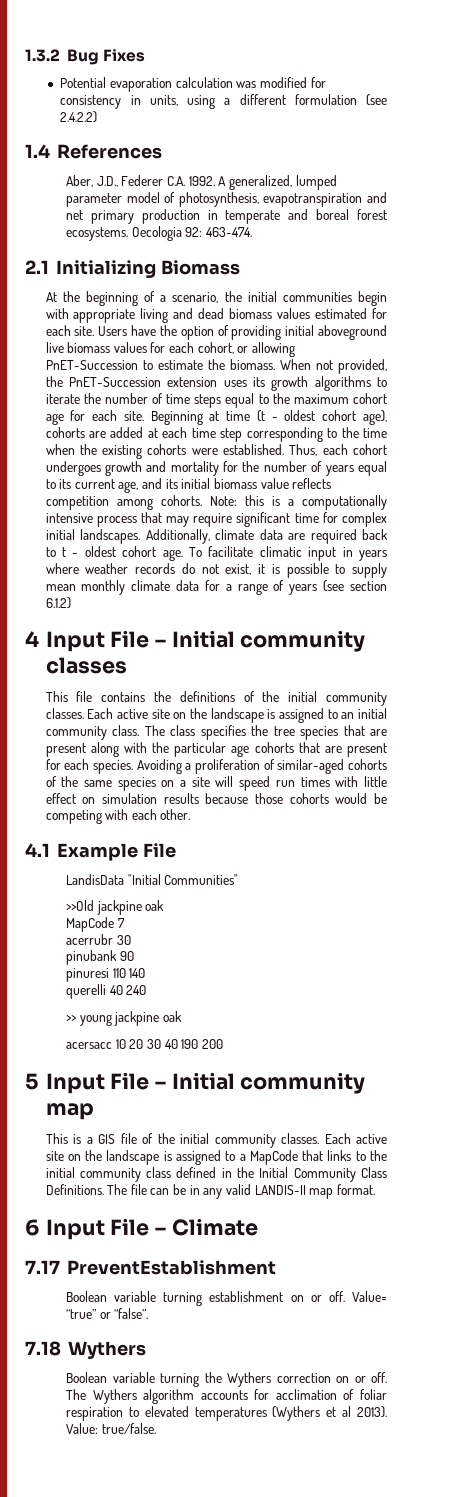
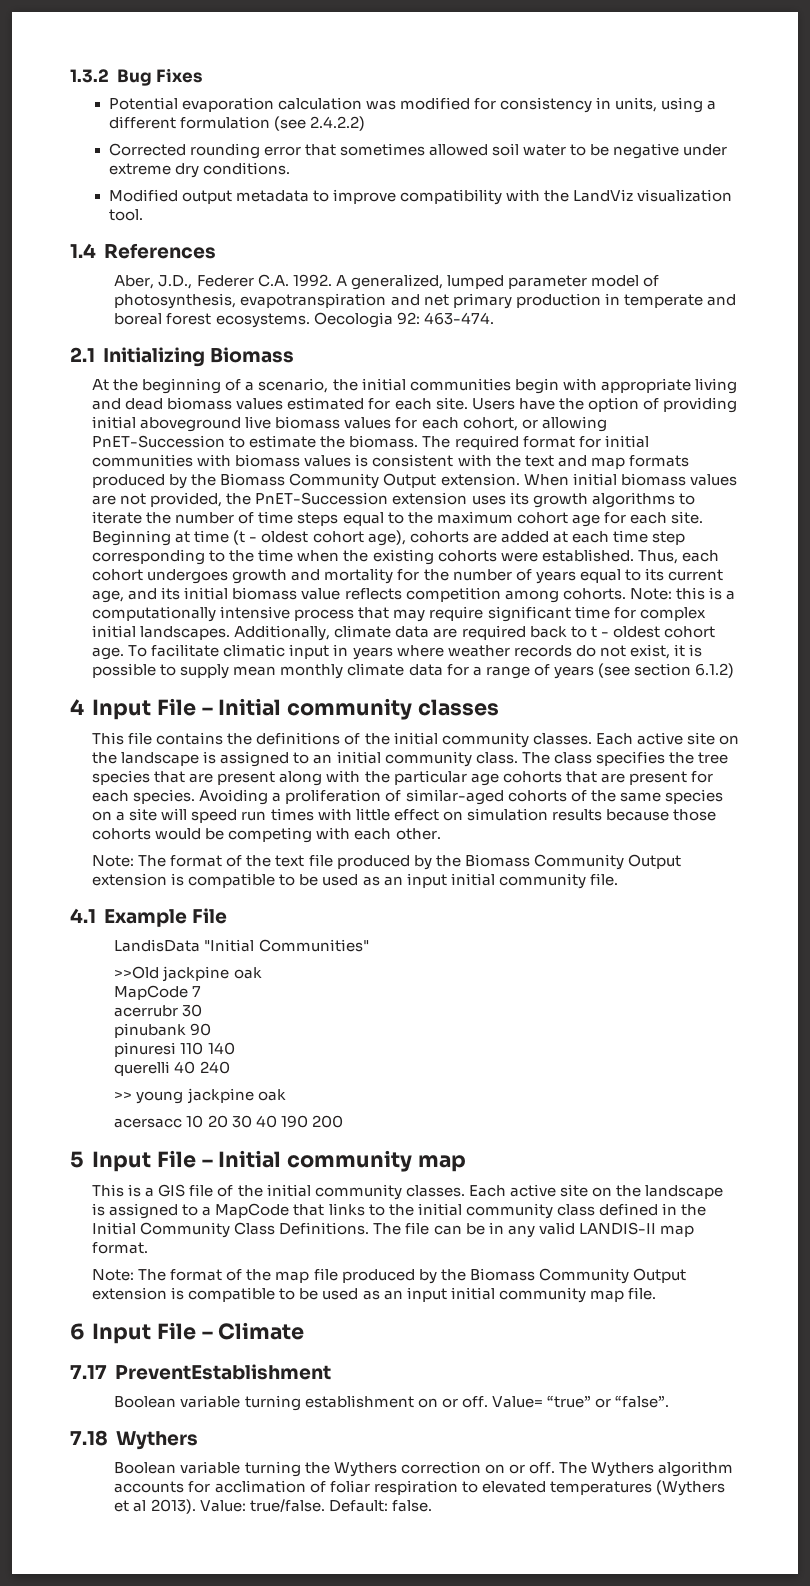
+ Corrected rounding error that sometimes allowed soil water to be negative under extreme dry conditions.
+ Modified output metadata to improve compatibility with the LandViz visualization tool.
- When not provided, the PnET-Succession extension uses its growth algorithms to iterate the number of time steps equal to the maximum cohort age for each site.
+ The required format for initial communities with biomass values is consistent with the text and map formats produced by the Biomass Community Output extension. When initial biomass values are not provided, the PnET-Succession extension uses its growth algorithms to iterate the number of time steps equal to the maximum cohort age for each site.
+ Note: The format of the text file produced by the Biomass Community Output extension is compatible to be used as an input initial community file.
+ Note: The format of the map file produced by the Biomass Community Output extension is compatible to be used as an input initial community map file.
+ Default: false.

